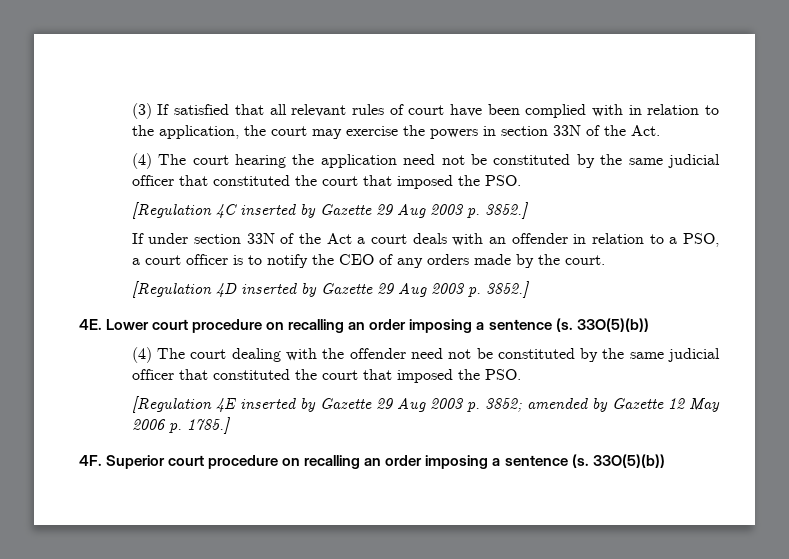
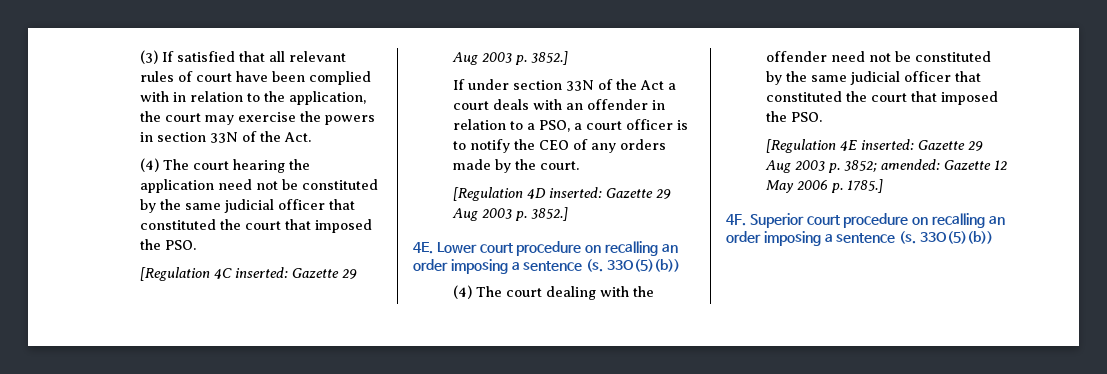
- [Regulation 4C inserted by Gazette 29 Aug 2003 p. 3852.]
+ [Regulation 4C inserted: Gazette 29 Aug 2003 p. 3852.]
- [Regulation 4D inserted by Gazette 29 Aug 2003 p. 3852.]
+ [Regulation 4D inserted: Gazette 29 Aug 2003 p. 3852.]
- [Regulation 4E inserted by Gazette 29 Aug 2003 p. 3852; amended by Gazette 12 May 2006 p. 1785.]
+ [Regulation 4E inserted: Gazette 29 Aug 2003 p. 3852; amended: Gazette 12 May 2006 p. 1785.]

